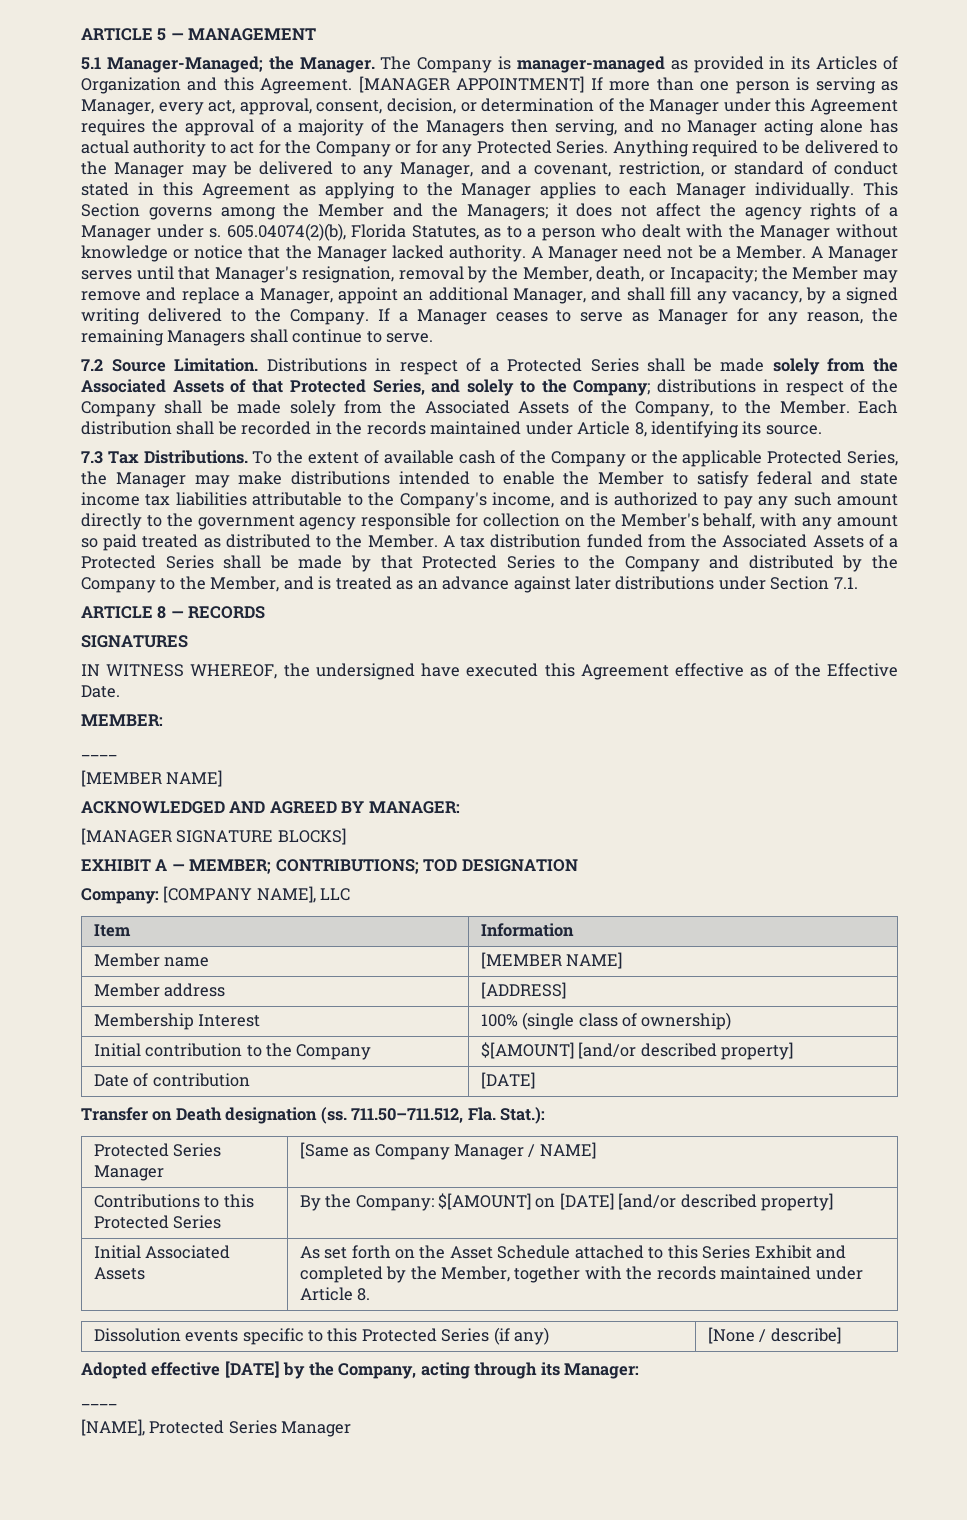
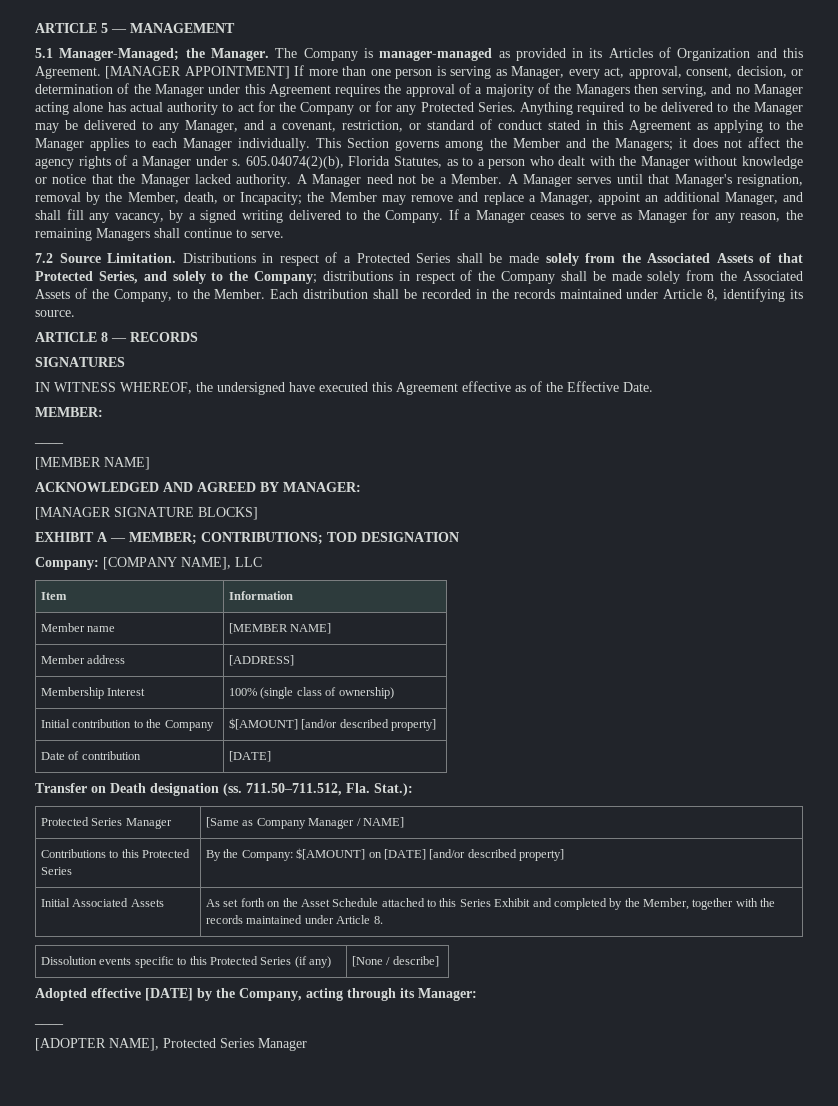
- 7.3 Tax Distributions. To the extent of available cash of the Company or the applicable Protected Series, the Manager may make distributions intended to enable the Member to satisfy federal and state income tax liabilities attributable to the Company's income, and is authorized to pay any such amount directly to the government agency responsible for collection on the Member's behalf, with any amount so paid treated as distributed to the Member. A tax distribution funded from the Associated Assets of a Protected Series shall be made by that Protected Series to the Company and distributed by the Company to the Member, and is treated as an advance against later distributions under Section 7.1.
- [NAME], Protected Series Manager
+ [ADOPTER NAME], Protected Series Manager

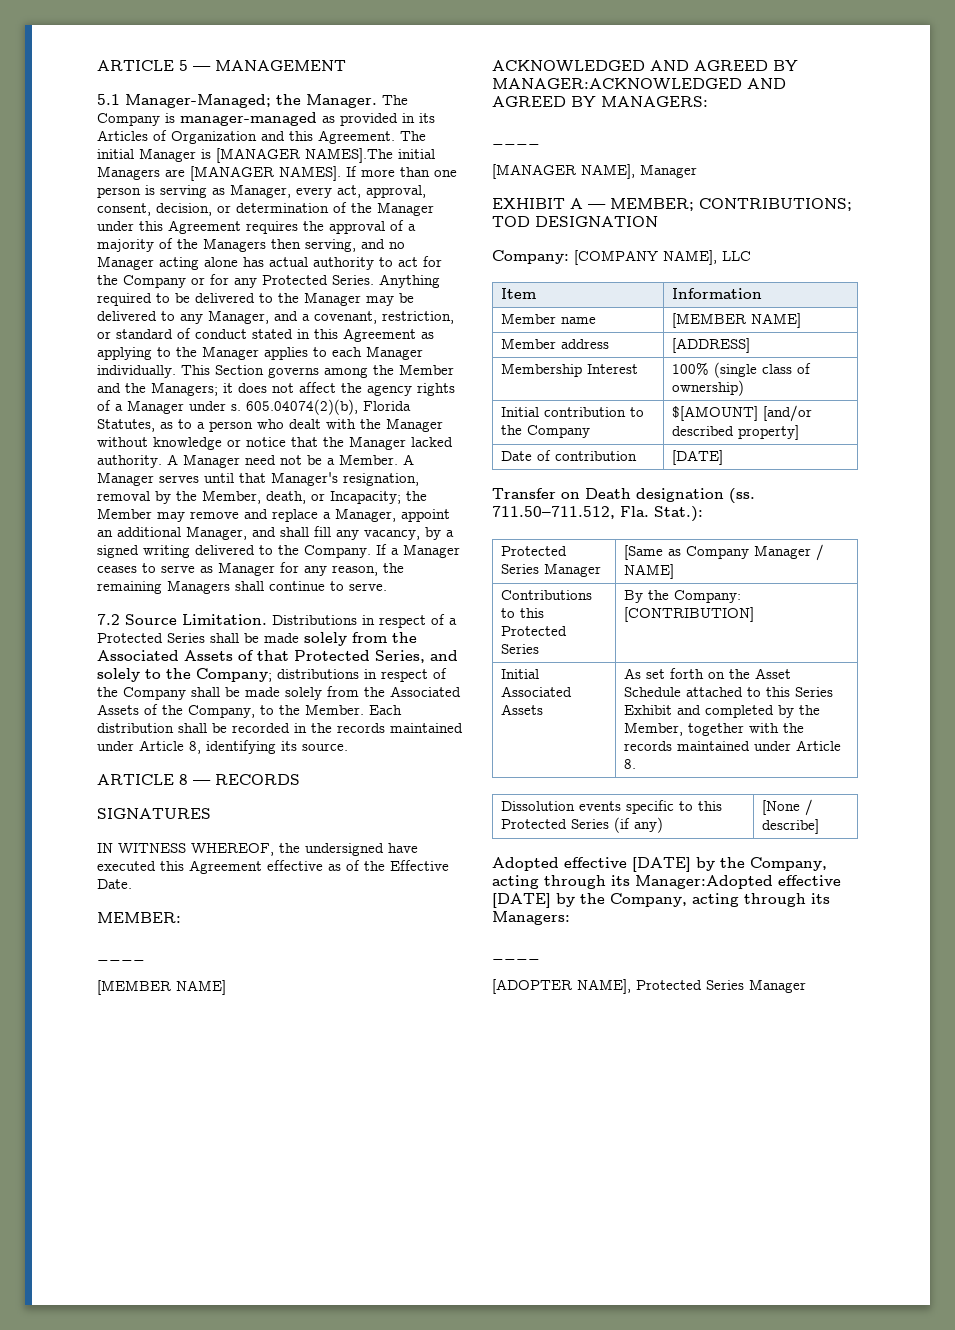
- [MANAGER APPOINTMENT] If more than one person is serving as Manager, every act, approval, consent, decision, or determination of the Manager under this Agreement requires the approval of a majority of the Managers then serving, and no Manager acting alone has actual authority to act for the Company or for any Protected Series.
+ The initial Manager is [MANAGER NAMES].The initial Managers are [MANAGER NAMES]. If more than one person is serving as Manager, every act, approval, consent, decision, or determination of the Manager under this Agreement requires the approval of a majority of the Managers then serving, and no Manager acting alone has actual authority to act for the Company or for any Protected Series.
- ACKNOWLEDGED AND AGREED BY MANAGER:
- [MANAGER SIGNATURE BLOCKS]
+ ACKNOWLEDGED AND AGREED BY MANAGER:ACKNOWLEDGED AND AGREED BY MANAGERS:
+ ____
+ [MANAGER NAME], Manager
- Contributions to this Protected Series | By the Company: $[AMOUNT] on [DATE] [and/or described property]
+ Contributions to this Protected Series | By the Company: [CONTRIBUTION]
- Adopted effective [DATE] by the Company, acting through its Manager:
+ Adopted effective [DATE] by the Company, acting through its Manager:Adopted effective [DATE] by the Company, acting through its Managers:

